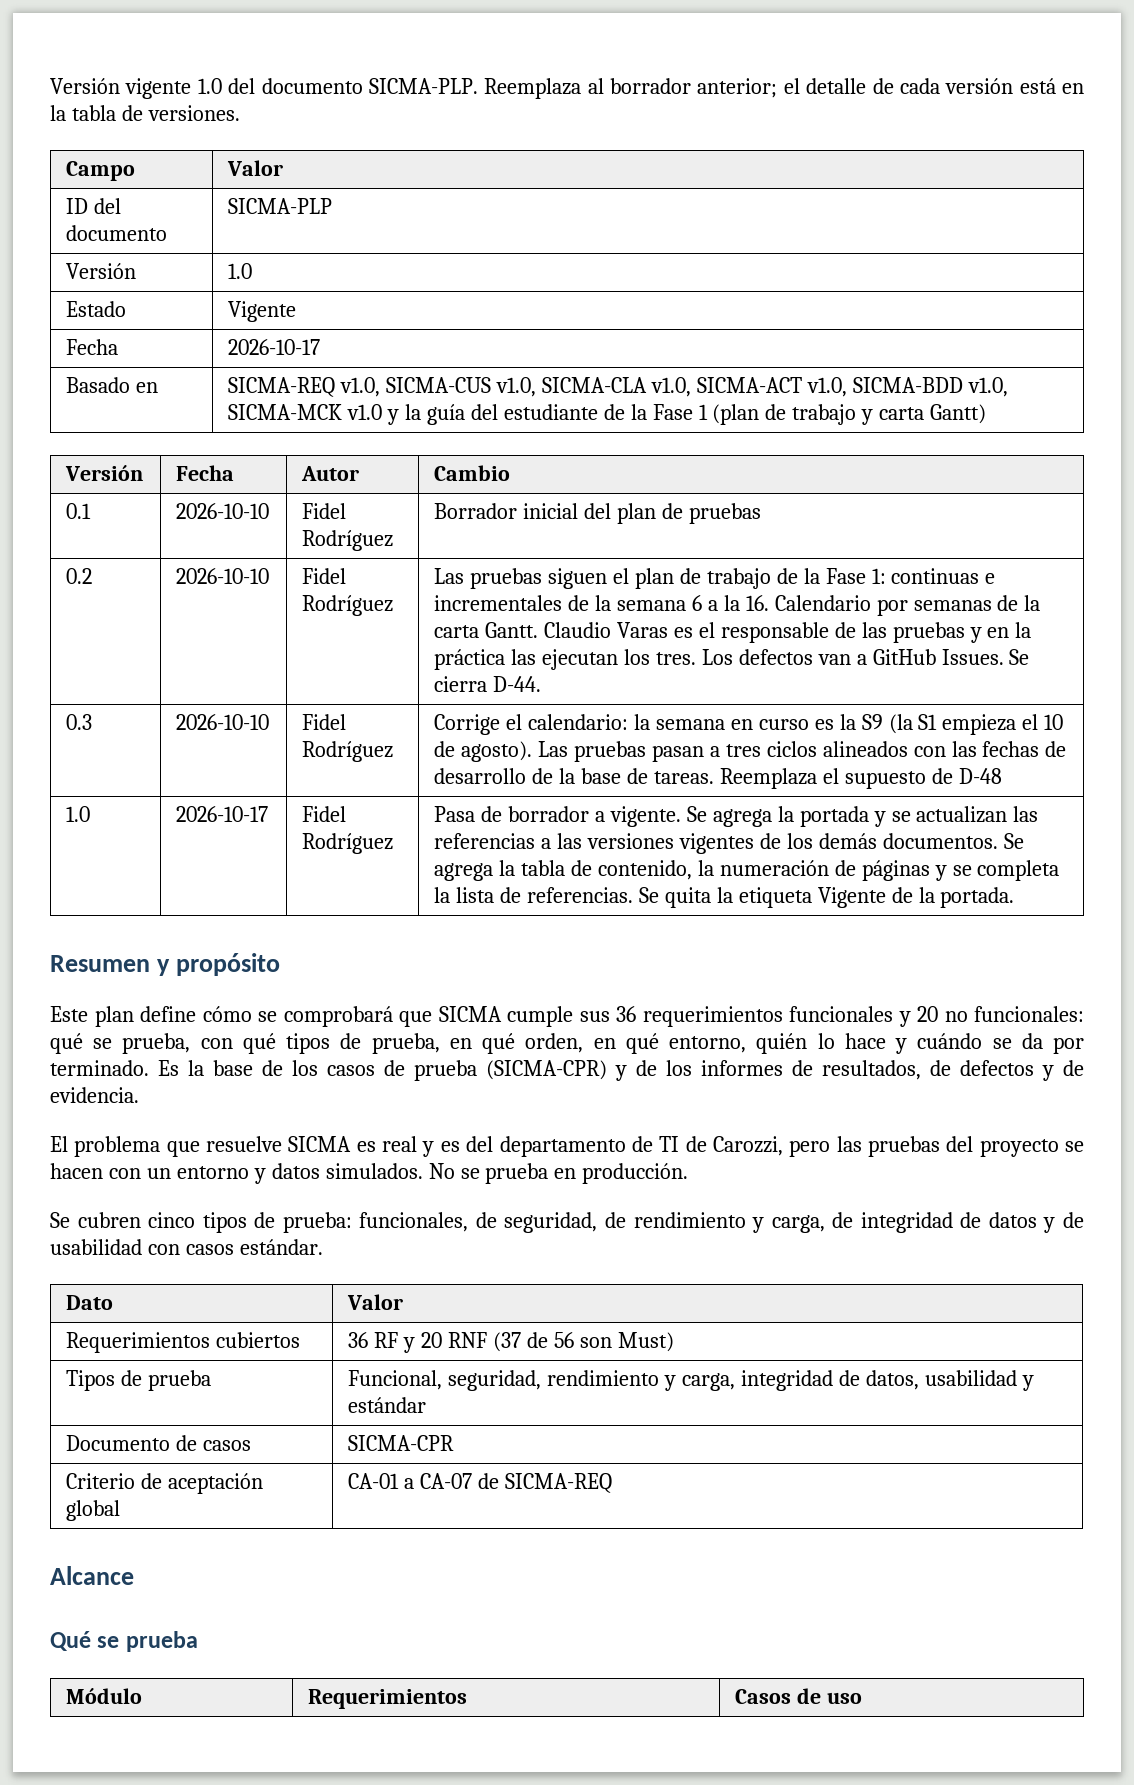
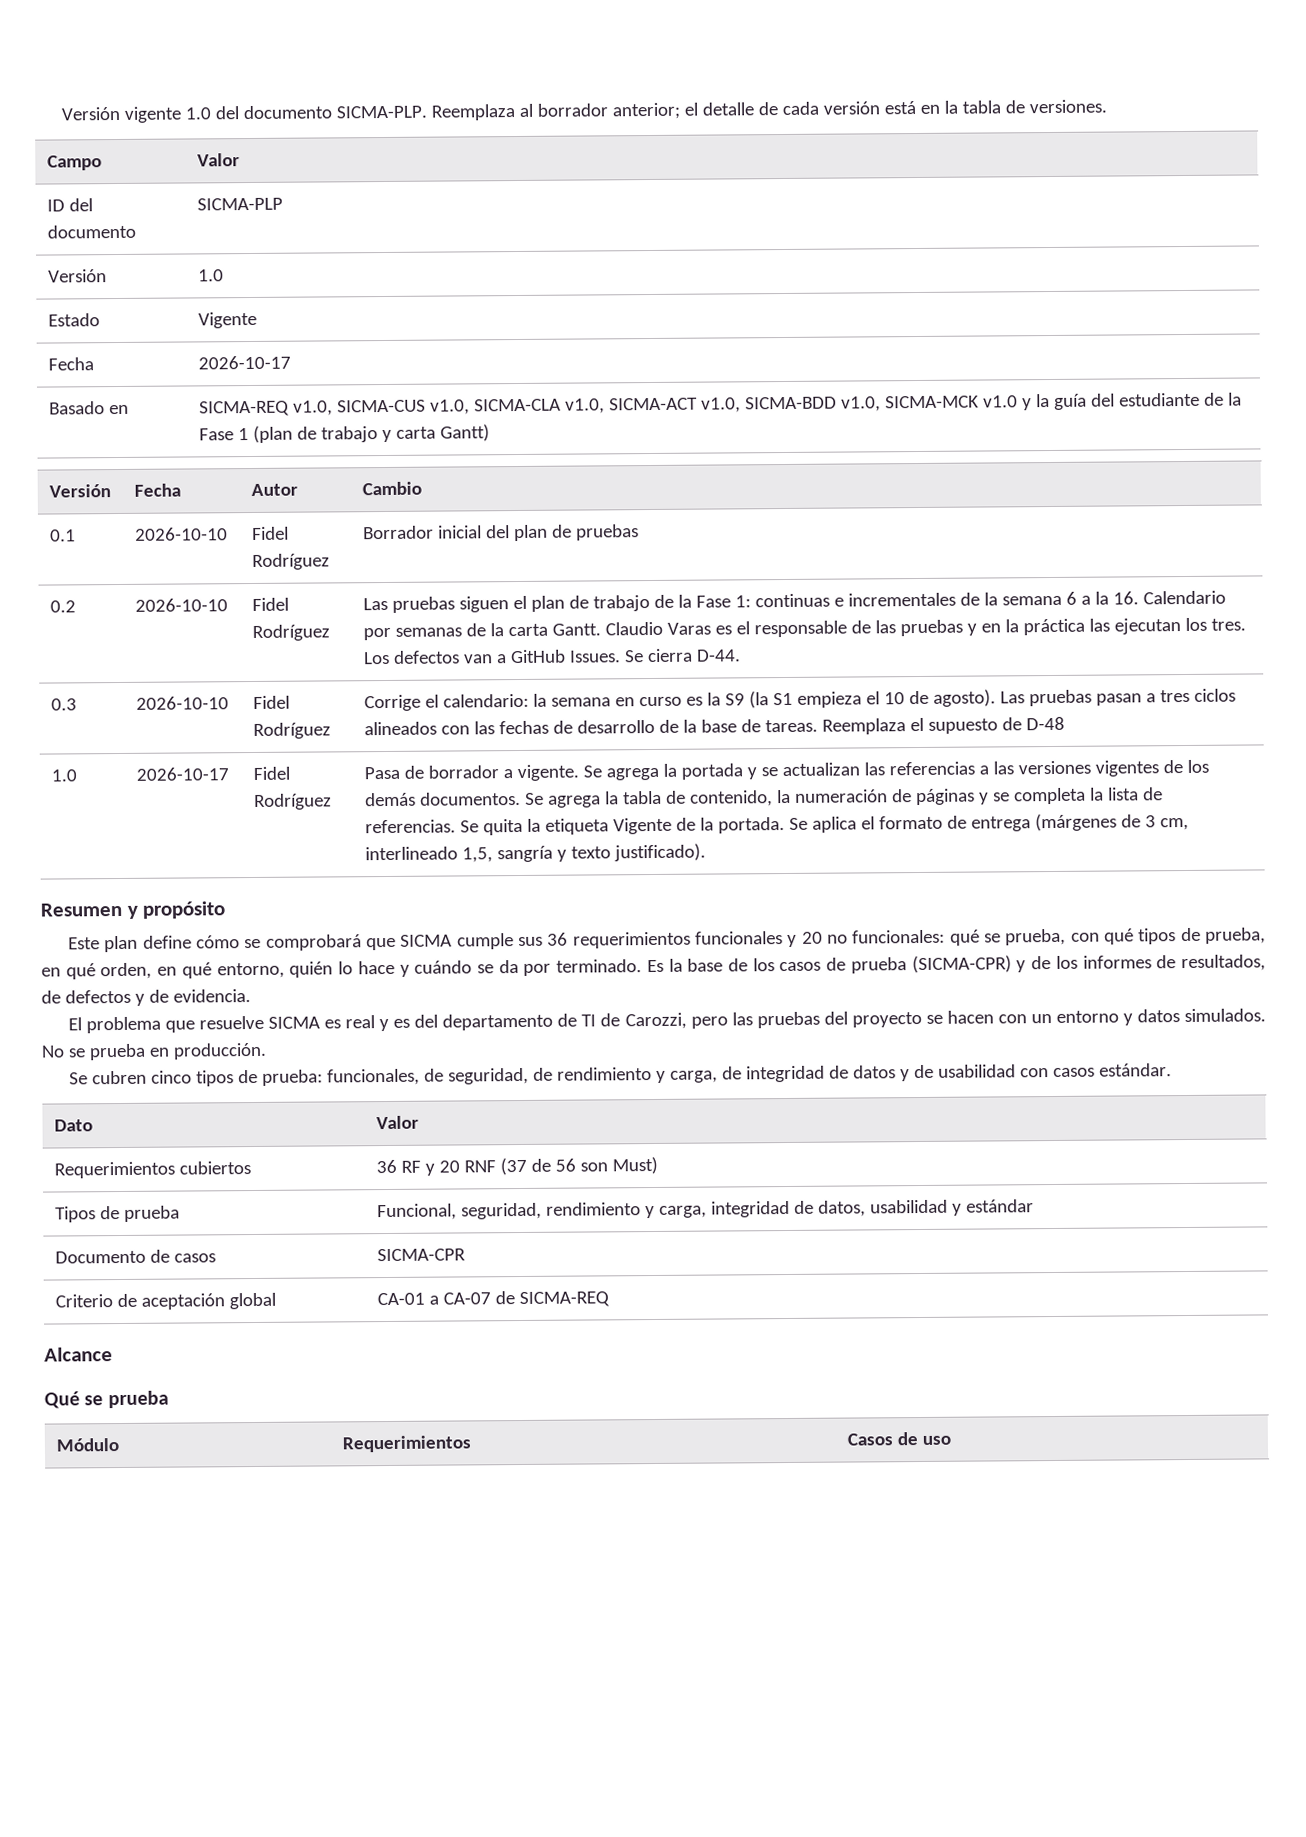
+ Se aplica el formato de entrega (márgenes de 3 cm, interlineado 1,5, sangría y texto justificado).

